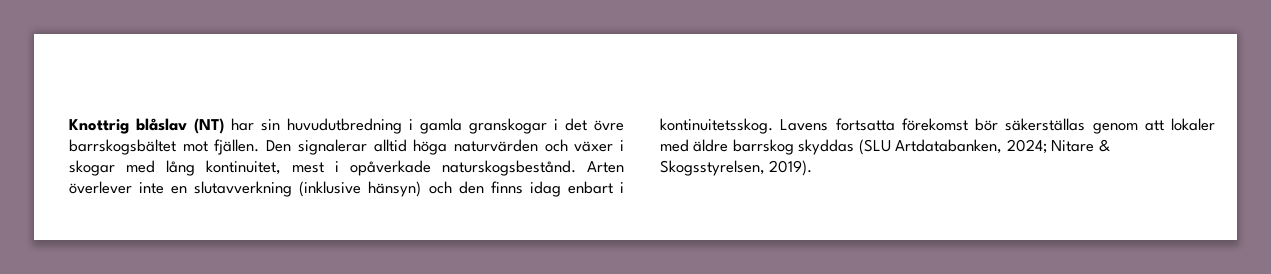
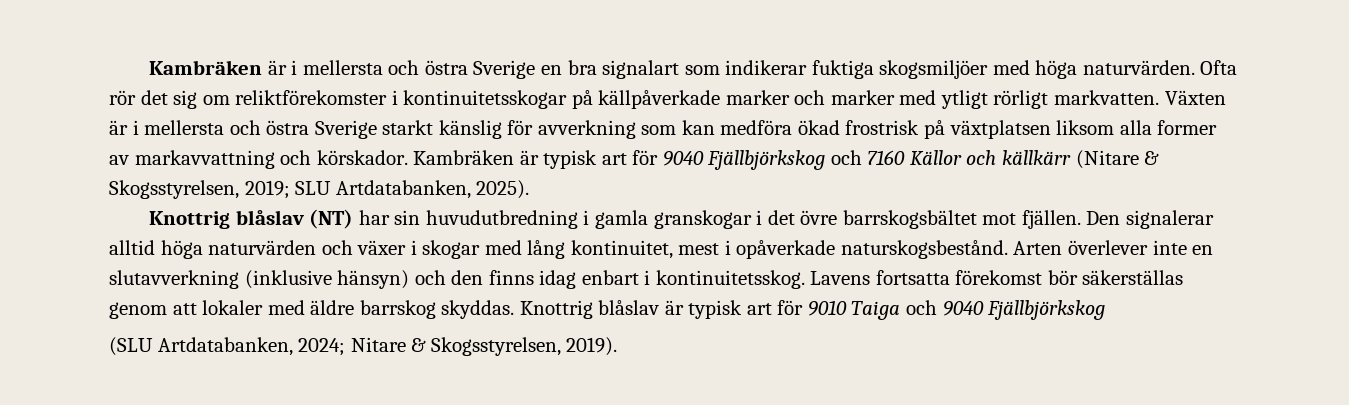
+ Kambräken är i mellersta och östra Sverige en bra signalart som indikerar fuktiga skogsmiljöer med höga naturvärden. Ofta rör det sig om reliktförekomster i kontinuitetsskogar på källpåverkade marker och marker med ytligt rörligt markvatten. Växten är i mellersta och östra Sverige starkt känslig för avverkning som kan medföra ökad frostrisk på växtplatsen liksom alla former av markavvattning och körskador. Kambräken är typisk art för 9040 Fjällbjörkskog och 7160 Källor och källkärr (Nitare & Skogsstyrelsen, 2019; SLU Artdatabanken, 2025).
- Lavens fortsatta förekomst bör säkerställas genom att lokaler med äldre barrskog skyddas (SLU Artdatabanken, 2024; Nitare & Skogsstyrelsen, 2019).
+ Lavens fortsatta förekomst bör säkerställas genom att lokaler med äldre barrskog skyddas. Knottrig blåslav är typisk art för 9010 Taiga och 9040 Fjällbjörkskog
+ (SLU Artdatabanken, 2024; Nitare & Skogsstyrelsen, 2019).

